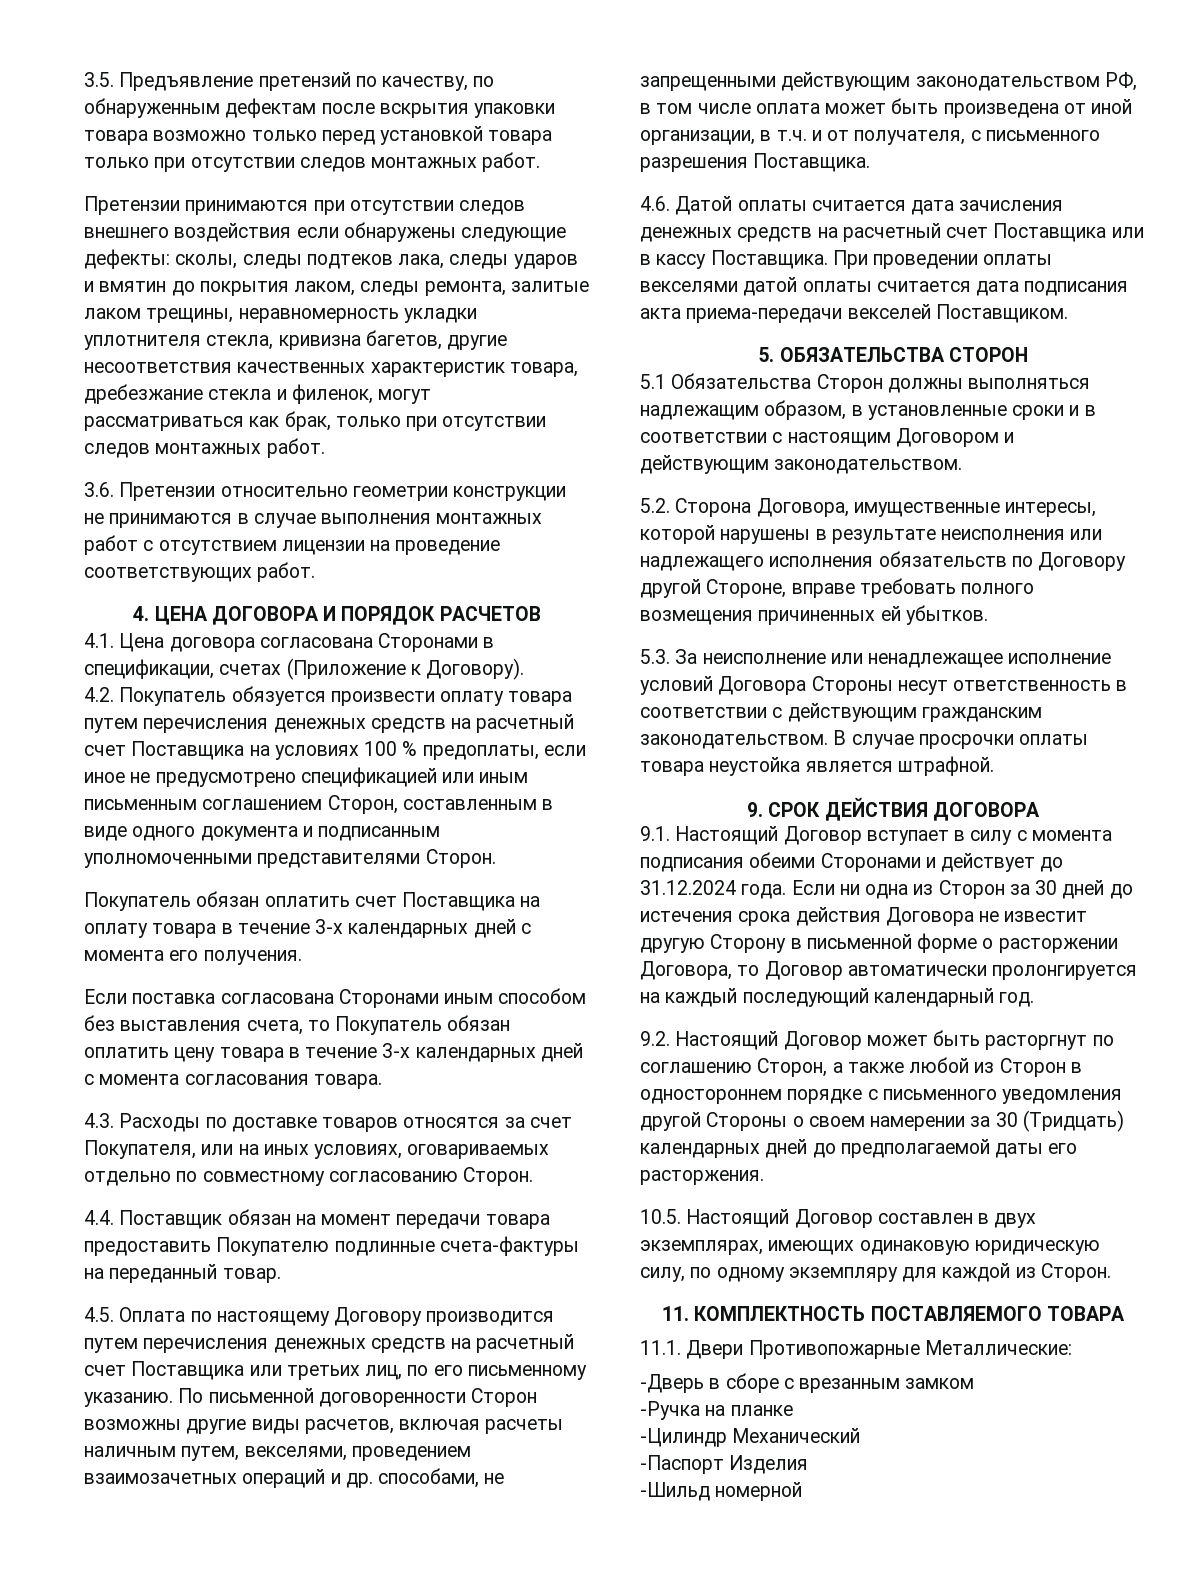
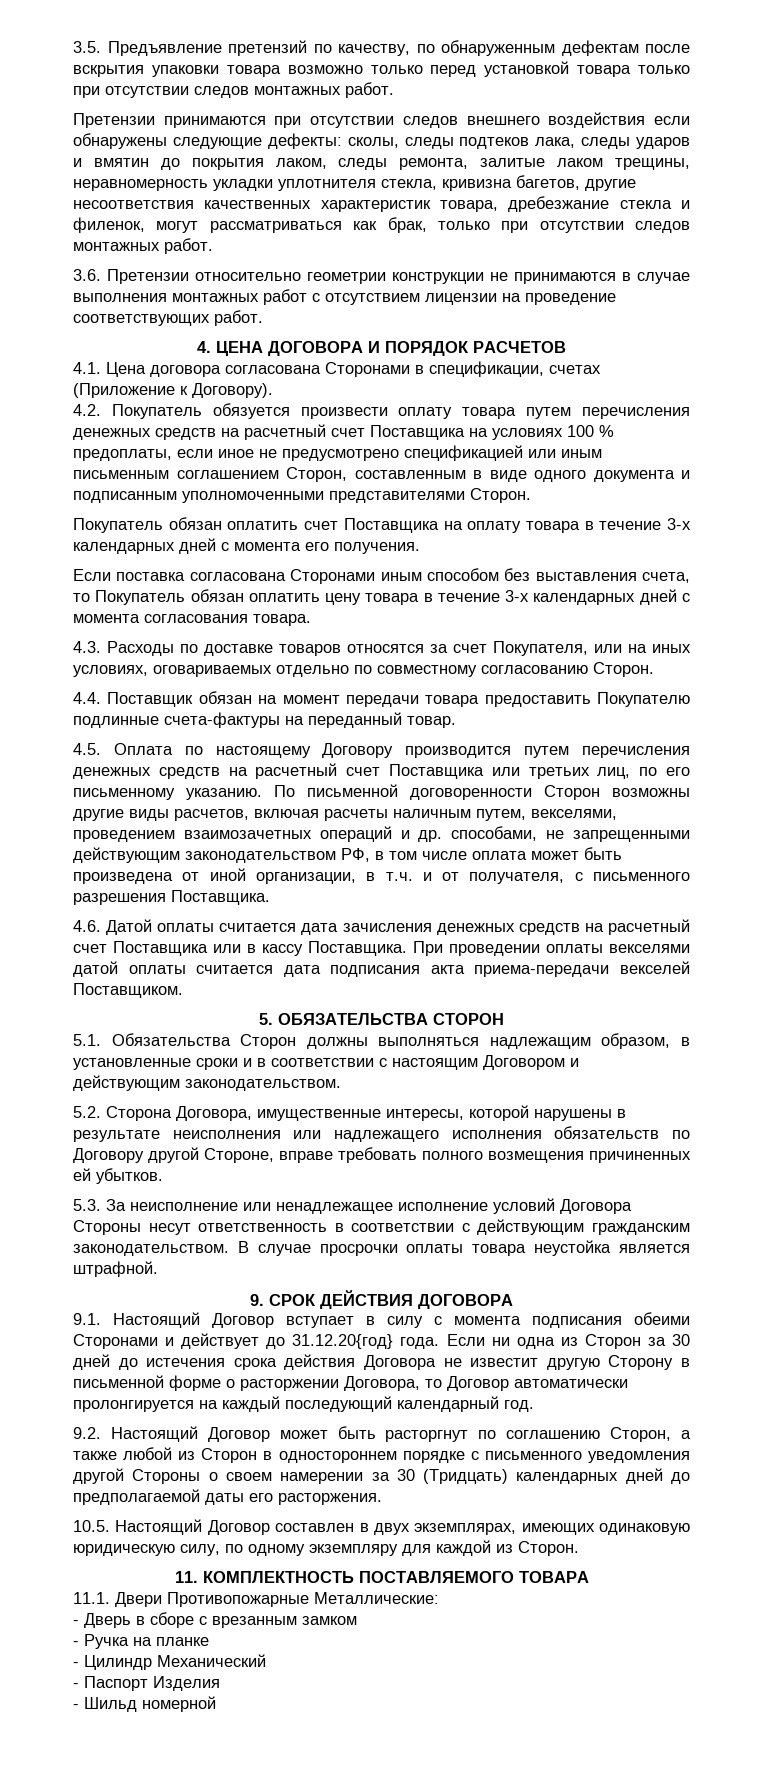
- 5.1 Обязательства Сторон должны выполняться надлежащим образом, в установленные сроки и в соответствии с настоящим Договором и действующим законодательством.
+ 5.1. Обязательства Сторон должны выполняться надлежащим образом, в установленные сроки и в соответствии с настоящим Договором и действующим законодательством.
- 9.1. Настоящий Договор вступает в силу с момента подписания обеими Сторонами и действует до 31.12.2024 года.
+ 9.1. Настоящий Договор вступает в силу с момента подписания обеими Сторонами и действует до 31.12.20{год} года.
- -Дверь в сборе с врезанным замком
+ - Дверь в сборе с врезанным замком
- -Ручка на планке
+ - Ручка на планке
- -Цилиндр Механический
+ - Цилиндр Механический
- -Паспорт Изделия
+ - Паспорт Изделия
- -Шильд номерной
+ - Шильд номерной

